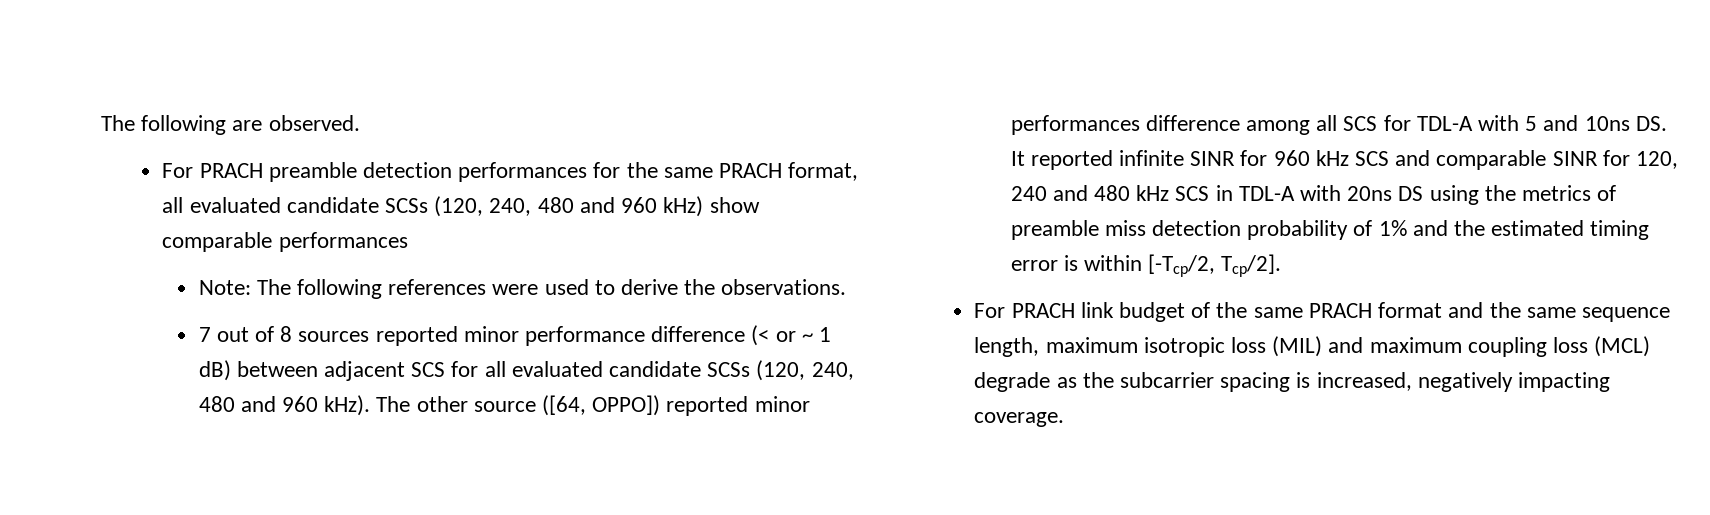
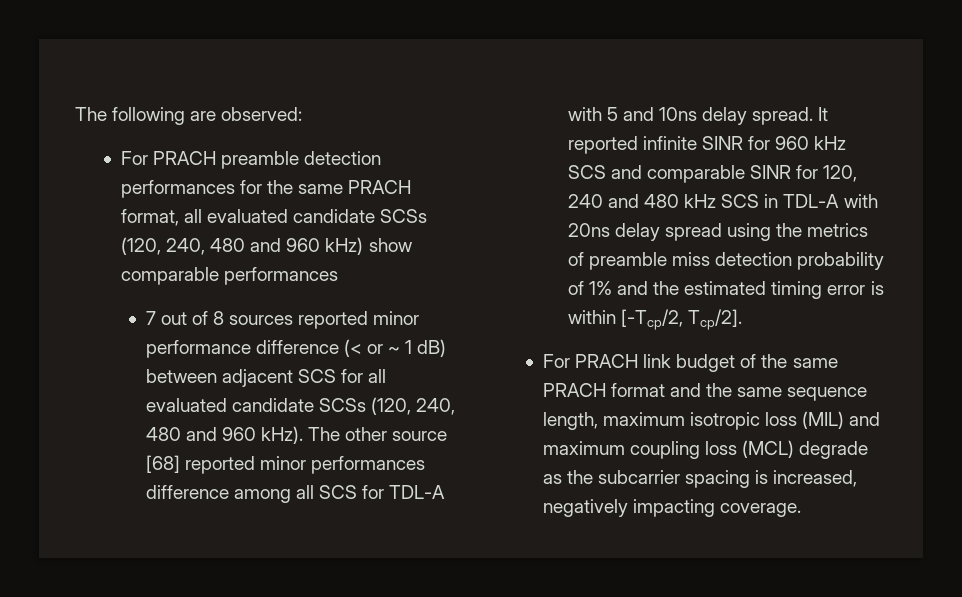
- The following are observed.
+ The following are observed:
- Note: The following references were used to derive the observations.
- The other source ([64, OPPO]) reported minor performances difference among all SCS for TDL-A with 5 and 10ns DS. It reported infinite SINR for 960 kHz SCS and comparable SINR for 120, 240 and 480 kHz SCS in TDL-A with 20ns DS using the metrics of preamble miss detection probability of 1% and the estimated timing error is within [-Tcp/2, Tcp/2].
+ The other source [68] reported minor performances difference among all SCS for TDL-A with 5 and 10ns delay spread. It reported infinite SINR for 960 kHz SCS and comparable SINR for 120, 240 and 480 kHz SCS in TDL-A with 20ns delay spread using the metrics of preamble miss detection probability of 1% and the estimated timing error is within [-Tcp/2, Tcp/2].

